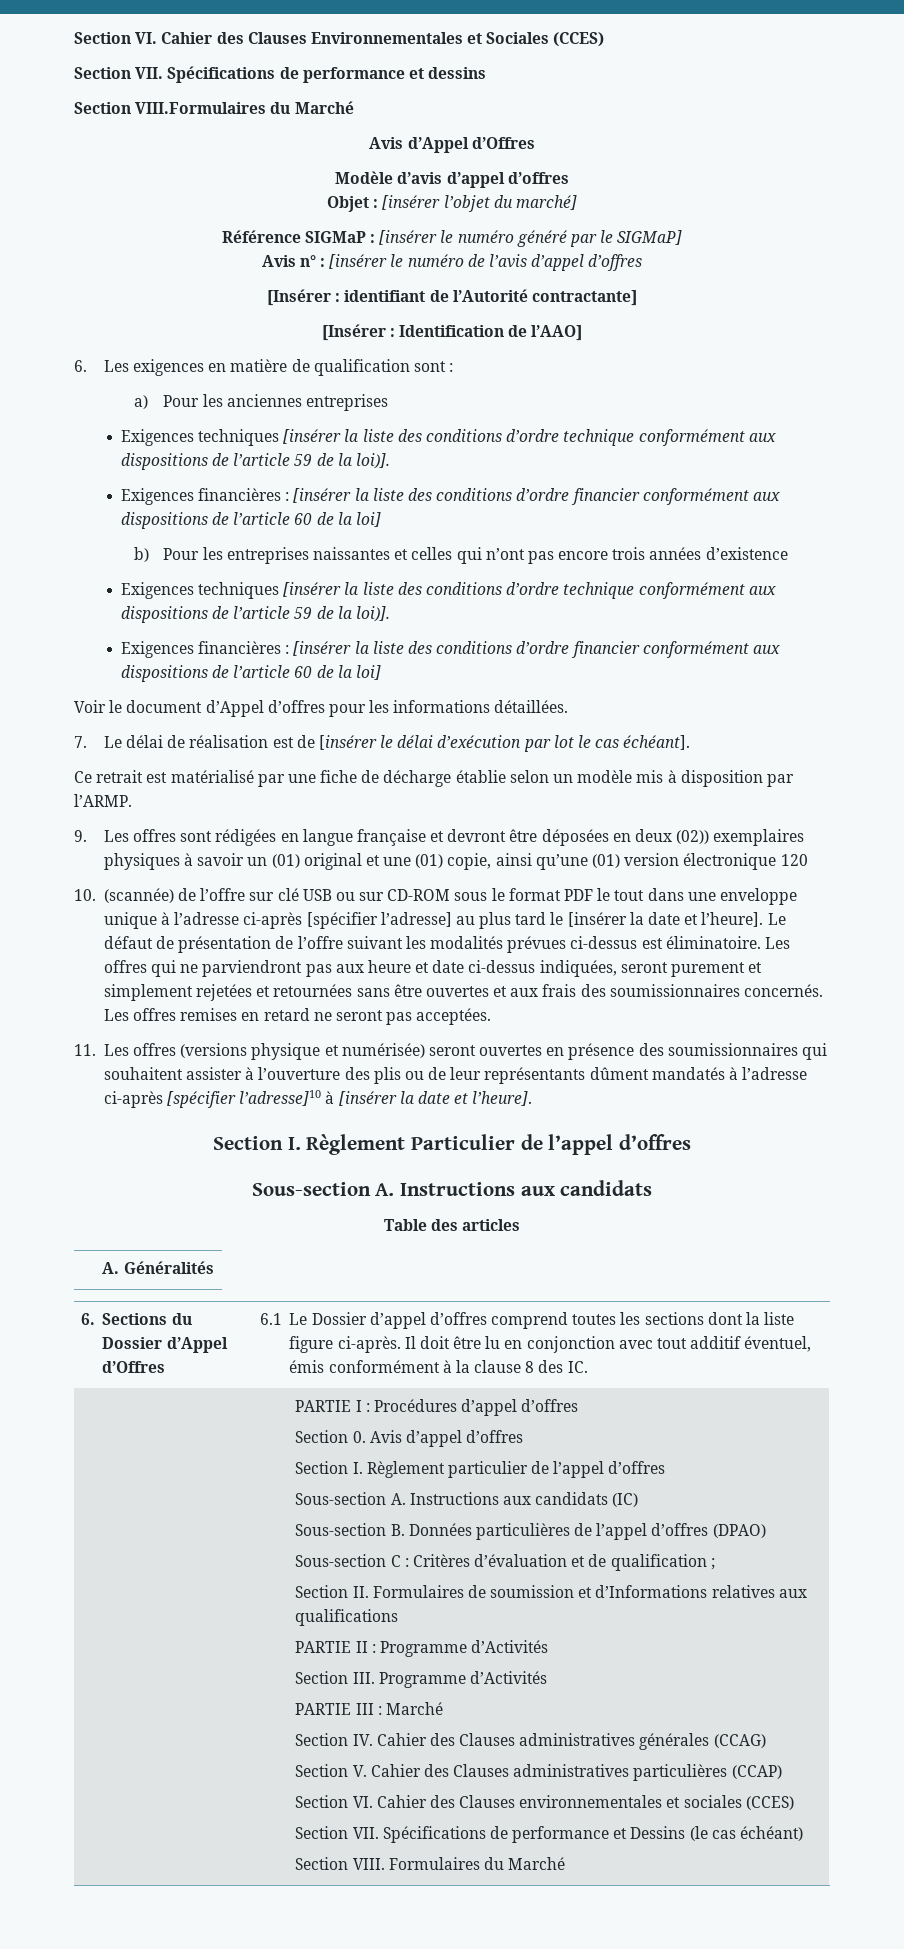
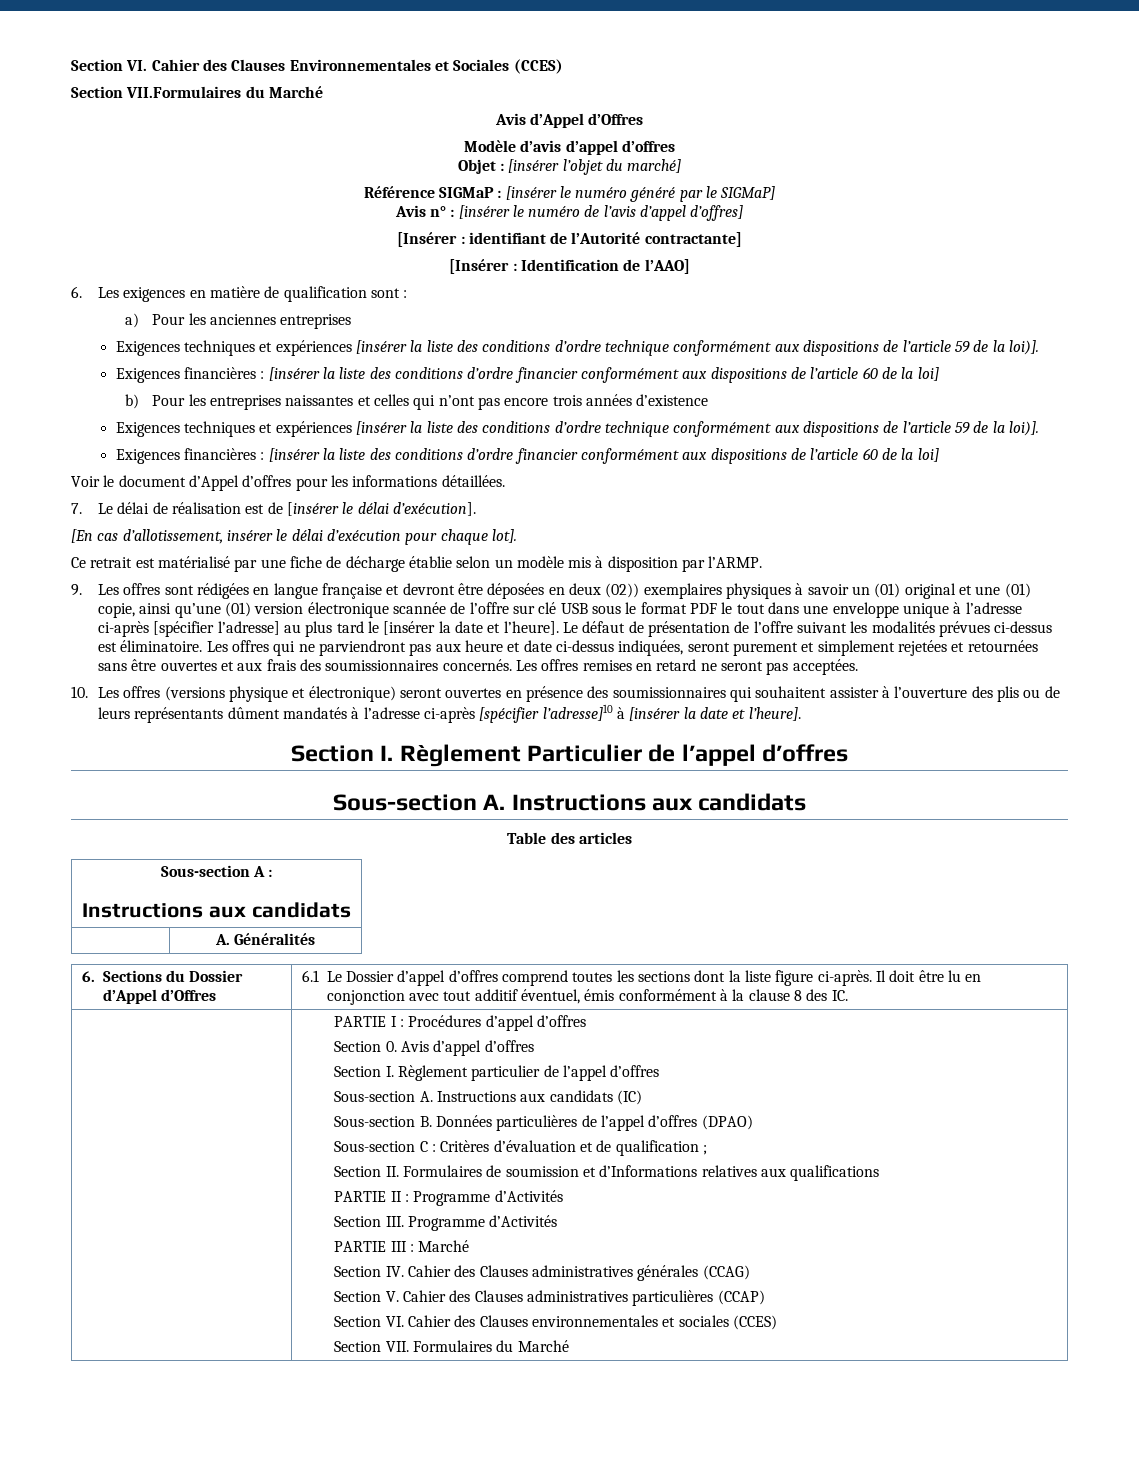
- Section VII. Spécifications de performance et dessins
- Section VIII.Formulaires du Marché
+ Section VII.Formulaires du Marché
- Avis n° : [insérer le numéro de l’avis d’appel d’offres
+ Avis n° : [insérer le numéro de l’avis d’appel d’offres]
  a) Pour les anciennes entreprises
- Exigences techniques [insérer la liste des conditions d’ordre technique conformément aux dispositions de l’article 59 de la loi)].
+ Exigences techniques et expériences [insérer la liste des conditions d’ordre technique conformément aux dispositions de l’article 59 de la loi)].
  b) Pour les entreprises naissantes et celles qui n’ont pas encore trois années d’existence
- Exigences techniques [insérer la liste des conditions d’ordre technique conformément aux dispositions de l’article 59 de la loi)].
+ Exigences techniques et expériences [insérer la liste des conditions d’ordre technique conformément aux dispositions de l’article 59 de la loi)].
- 7. Le délai de réalisation est de [insérer le délai d’exécution par lot le cas échéant].
+ 7. Le délai de réalisation est de [insérer le délai d’exécution].
+ [En cas d’allotissement, insérer le délai d’exécution pour chaque lot].
- 9. Les offres sont rédigées en langue française et devront être déposées en deux (02)) exemplaires physiques à savoir un (01) original et une (01) copie, ainsi qu’une (01) version électronique 120
- 10. (scannée) de l’offre sur clé USB ou sur CD-ROM sous le format PDF le tout dans une enveloppe unique à l’adresse ci-après [spécifier l’adresse] au plus tard le [insérer la date et l’heure].
+ 9. Les offres sont rédigées en langue française et devront être déposées en deux (02)) exemplaires physiques à savoir un (01) original et une (01) copie, ainsi qu’une (01) version électronique scannée de l’offre sur clé USB sous le format PDF le tout dans une enveloppe unique à l’adresse ci-après [spécifier l’adresse] au plus tard le [insérer la date et l’heure].
- 11. Les offres (versions physique et numérisée) seront ouvertes en présence des soumissionnaires qui souhaitent assister à l’ouverture des plis ou de leur représentants dûment mandatés à l’adresse ci-après [spécifier l’adresse]10 à [insérer la date et l’heure].
+ 10. Les offres (versions physique et électronique) seront ouvertes en présence des soumissionnaires qui souhaitent assister à l’ouverture des plis ou de leurs représentants dûment mandatés à l’adresse ci-après [spécifier l’adresse]10 à [insérer la date et l’heure].
+ Sous-section A :
+ Instructions aux candidats
- Section VII. Spécifications de performance et Dessins (le cas échéant)
- Section VIII. Formulaires du Marché
+ Section VII. Formulaires du Marché

